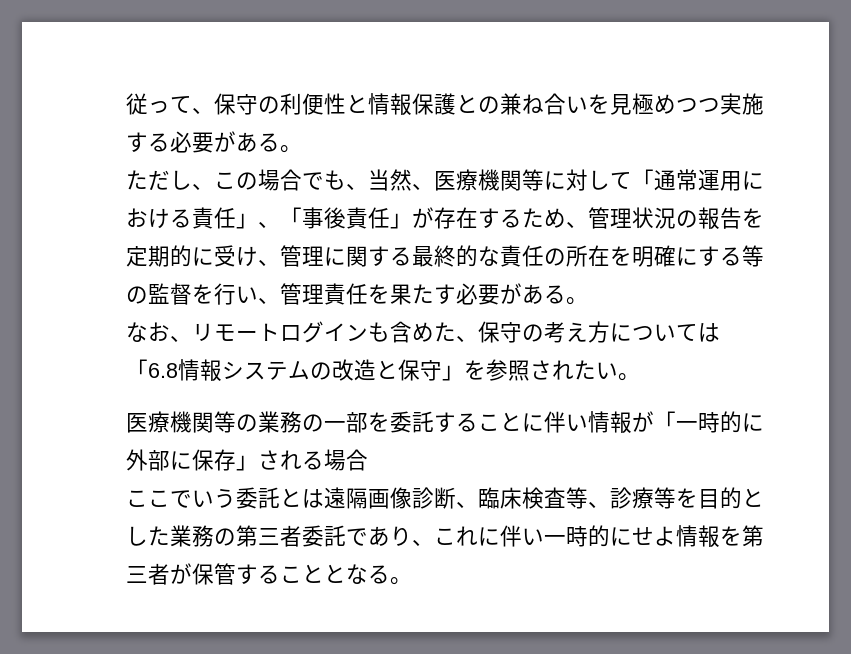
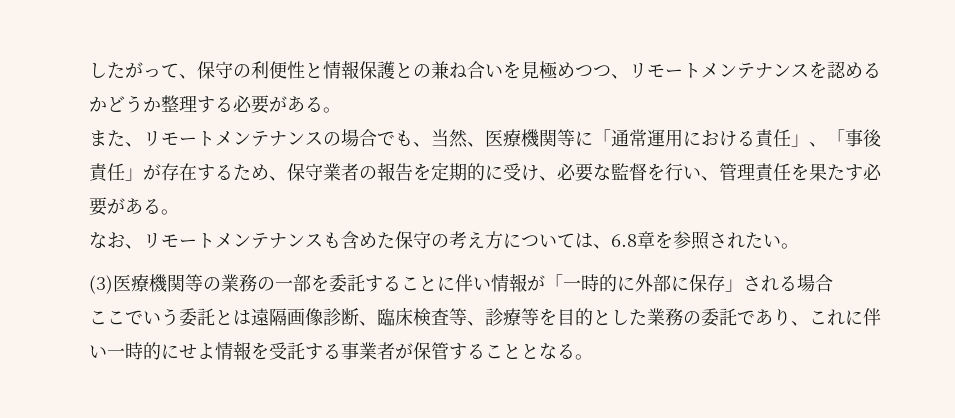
- 従って、保守の利便性と情報保護との兼ね合いを見極めつつ実施する必要がある。
- ただし、この場合でも、当然、医療機関等に対して「通常運用における責任」、「事後責任」が存在するため、管理状況の報告を定期的に受け、管理に関する最終的な責任の所在を明確にする等の監督を行い、管理責任を果たす必要がある。
+ したがって、保守の利便性と情報保護との兼ね合いを見極めつつ、リモートメンテナンスを認めるかどうか整理する必要がある。
+ また、リモートメンテナンスの場合でも、当然、医療機関等に「通常運用における責任」、「事後責任」が存在するため、保守業者の報告を定期的に受け、必要な監督を行い、管理責任を果たす必要がある。
- なお、リモートログインも含めた、保守の考え方については「6.8情報システムの改造と保守」を参照されたい。
+ なお、リモートメンテナンスも含めた保守の考え方については、6.8章を参照されたい。
- 医療機関等の業務の一部を委託することに伴い情報が「一時的に外部に保存」される場合
+ (3)医療機関等の業務の一部を委託することに伴い情報が「一時的に外部に保存」される場合
- ここでいう委託とは遠隔画像診断、臨床検査等、診療等を目的とした業務の第三者委託であり、これに伴い一時的にせよ情報を第三者が保管することとなる。
+ ここでいう委託とは遠隔画像診断、臨床検査等、診療等を目的とした業務の委託であり、これに伴い一時的にせよ情報を受託する事業者が保管することとなる。

